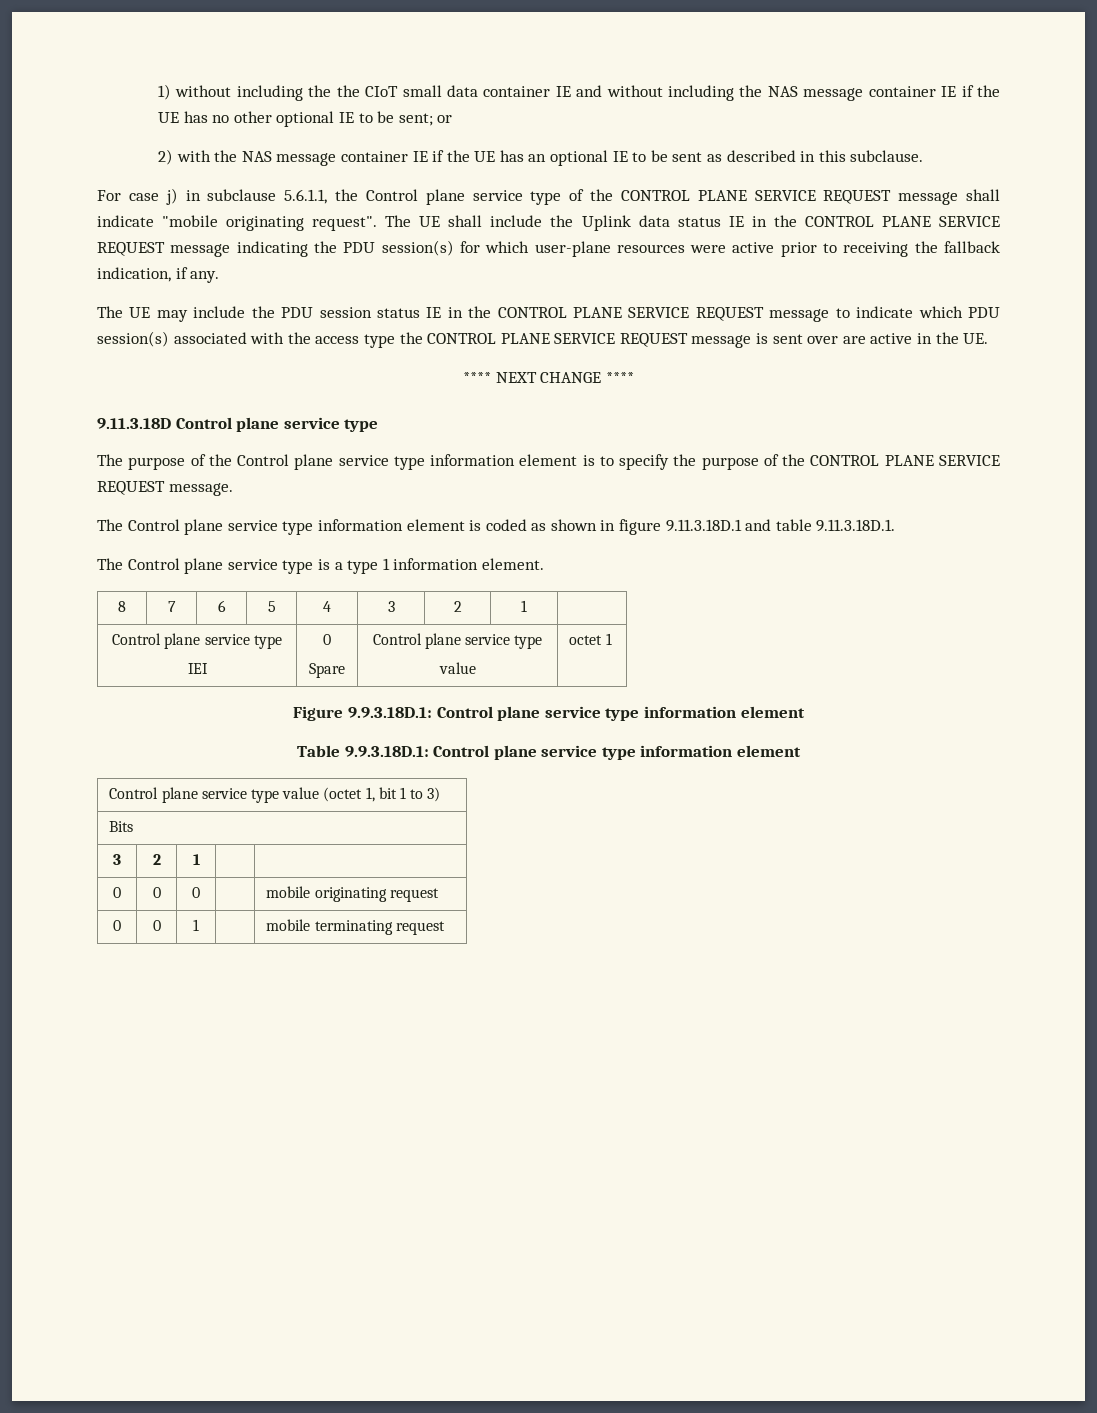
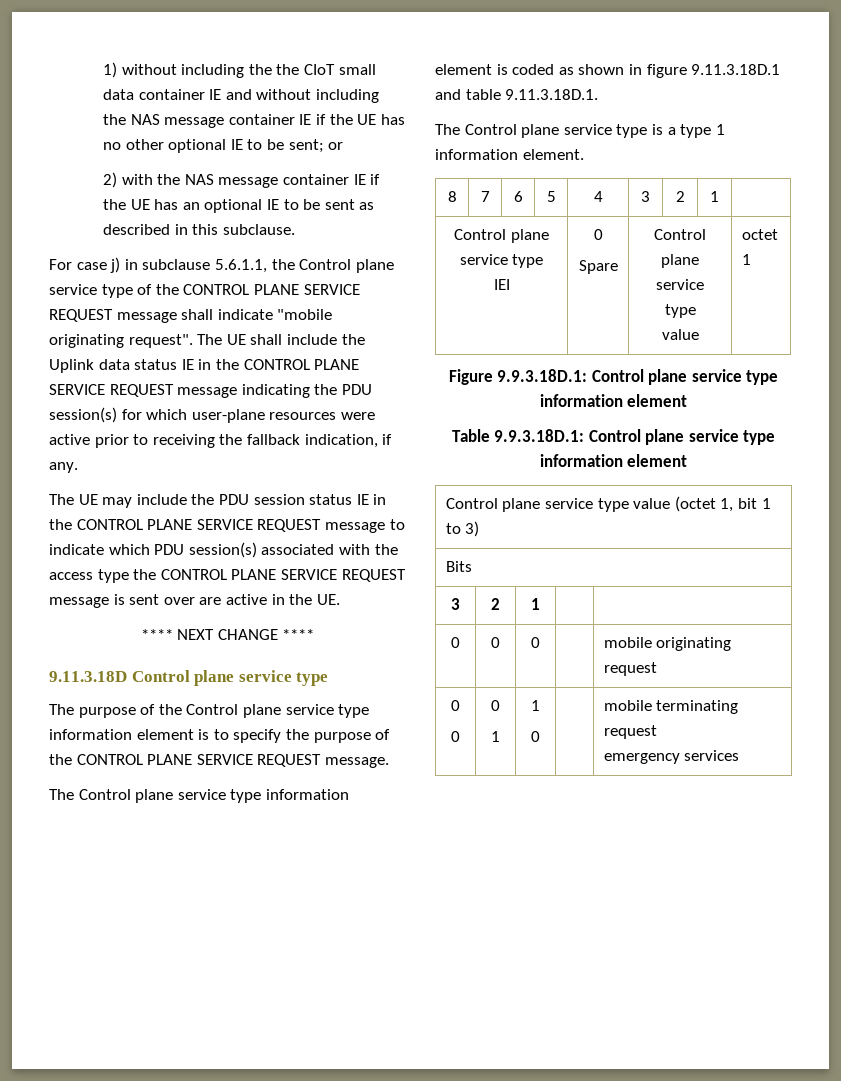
  0 | 0 | 0 | | mobile originating request
- 0 | 0 | 1 | | mobile terminating request
+ 0
+ 0 | 0
+ 1 | 1
+ 0 | | mobile terminating request
+ emergency services

